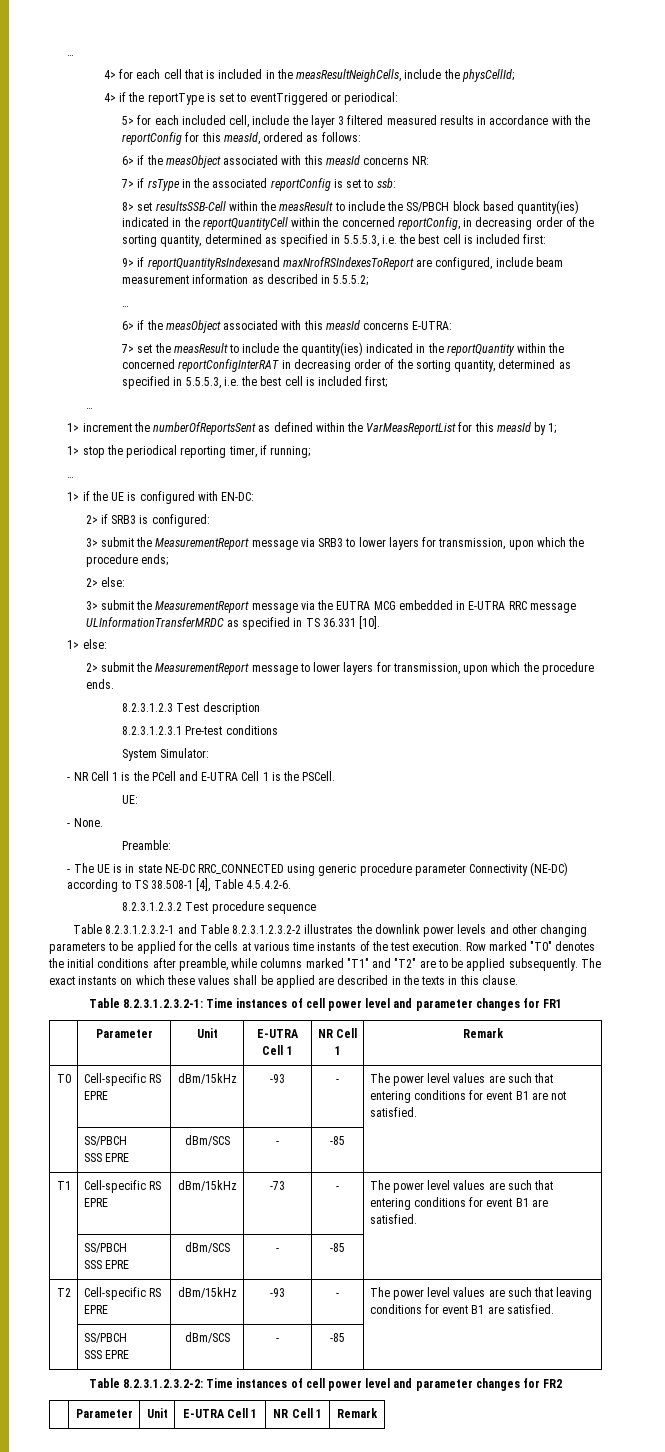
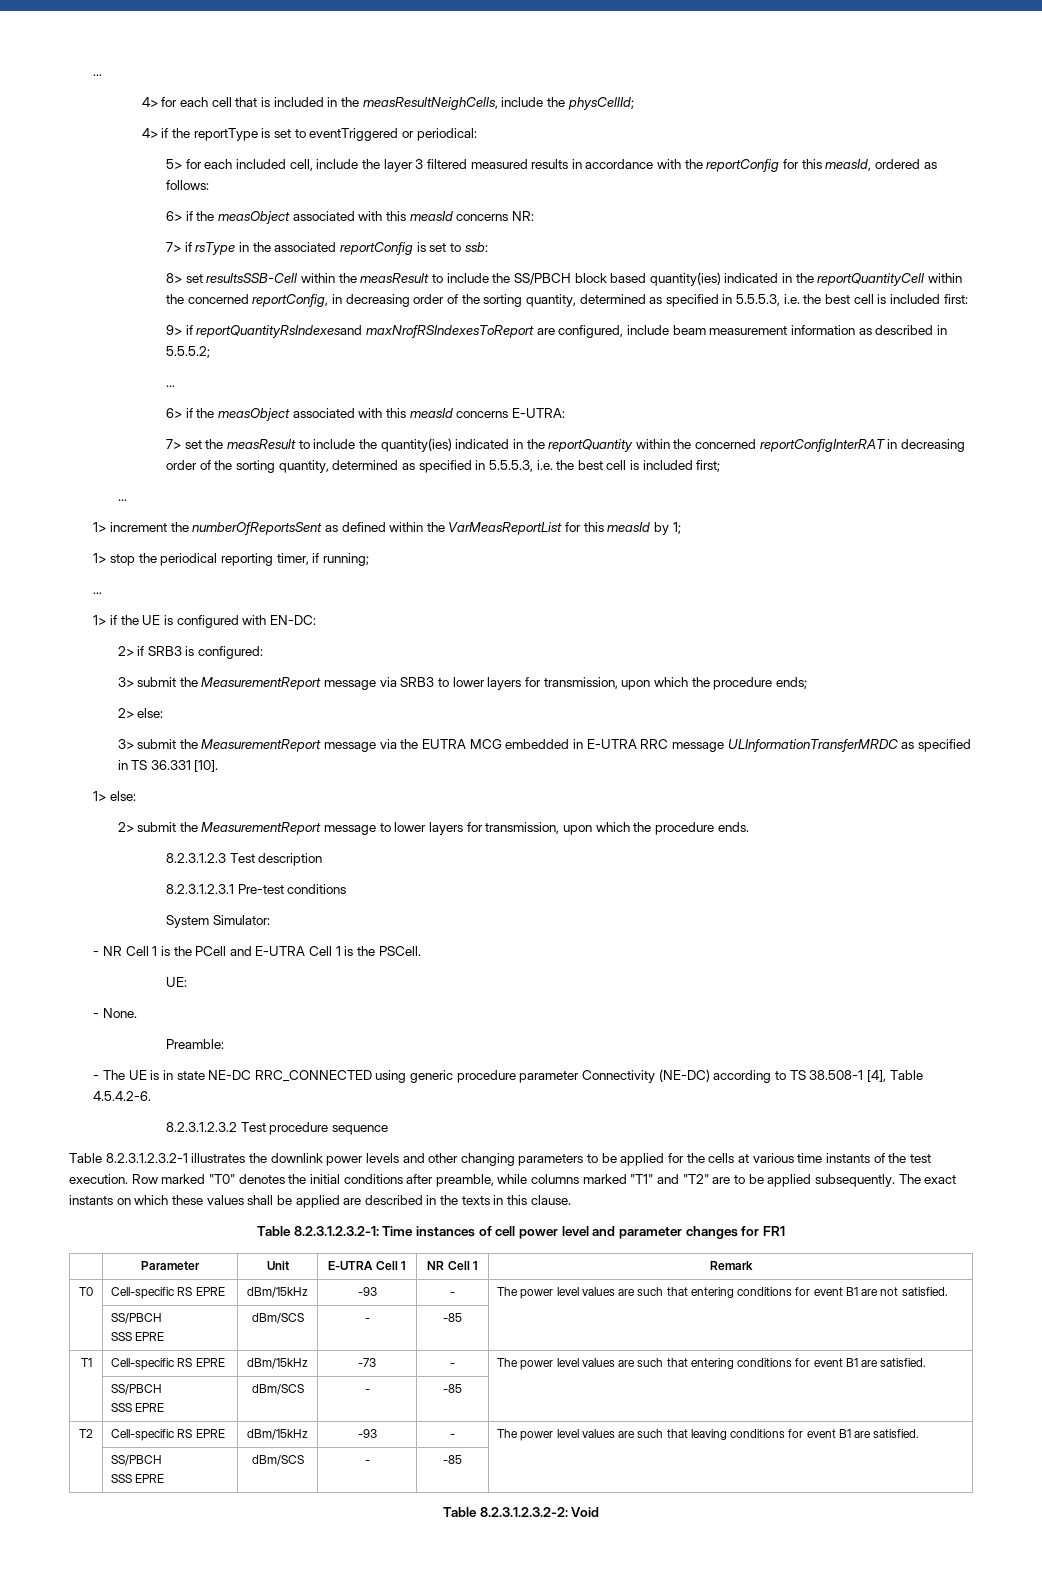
- Table 8.2.3.1.2.3.2-1 and Table 8.2.3.1.2.3.2-2 illustrates the downlink power levels and other changing parameters to be applied for the cells at various time instants of the test execution.
+ Table 8.2.3.1.2.3.2-1 illustrates the downlink power levels and other changing parameters to be applied for the cells at various time instants of the test execution.
- Table 8.2.3.1.2.3.2-2: Time instances of cell power level and parameter changes for FR2
- | Parameter | Unit | E-UTRA Cell 1 | NR Cell 1 | Remark
+ Table 8.2.3.1.2.3.2-2: Void

